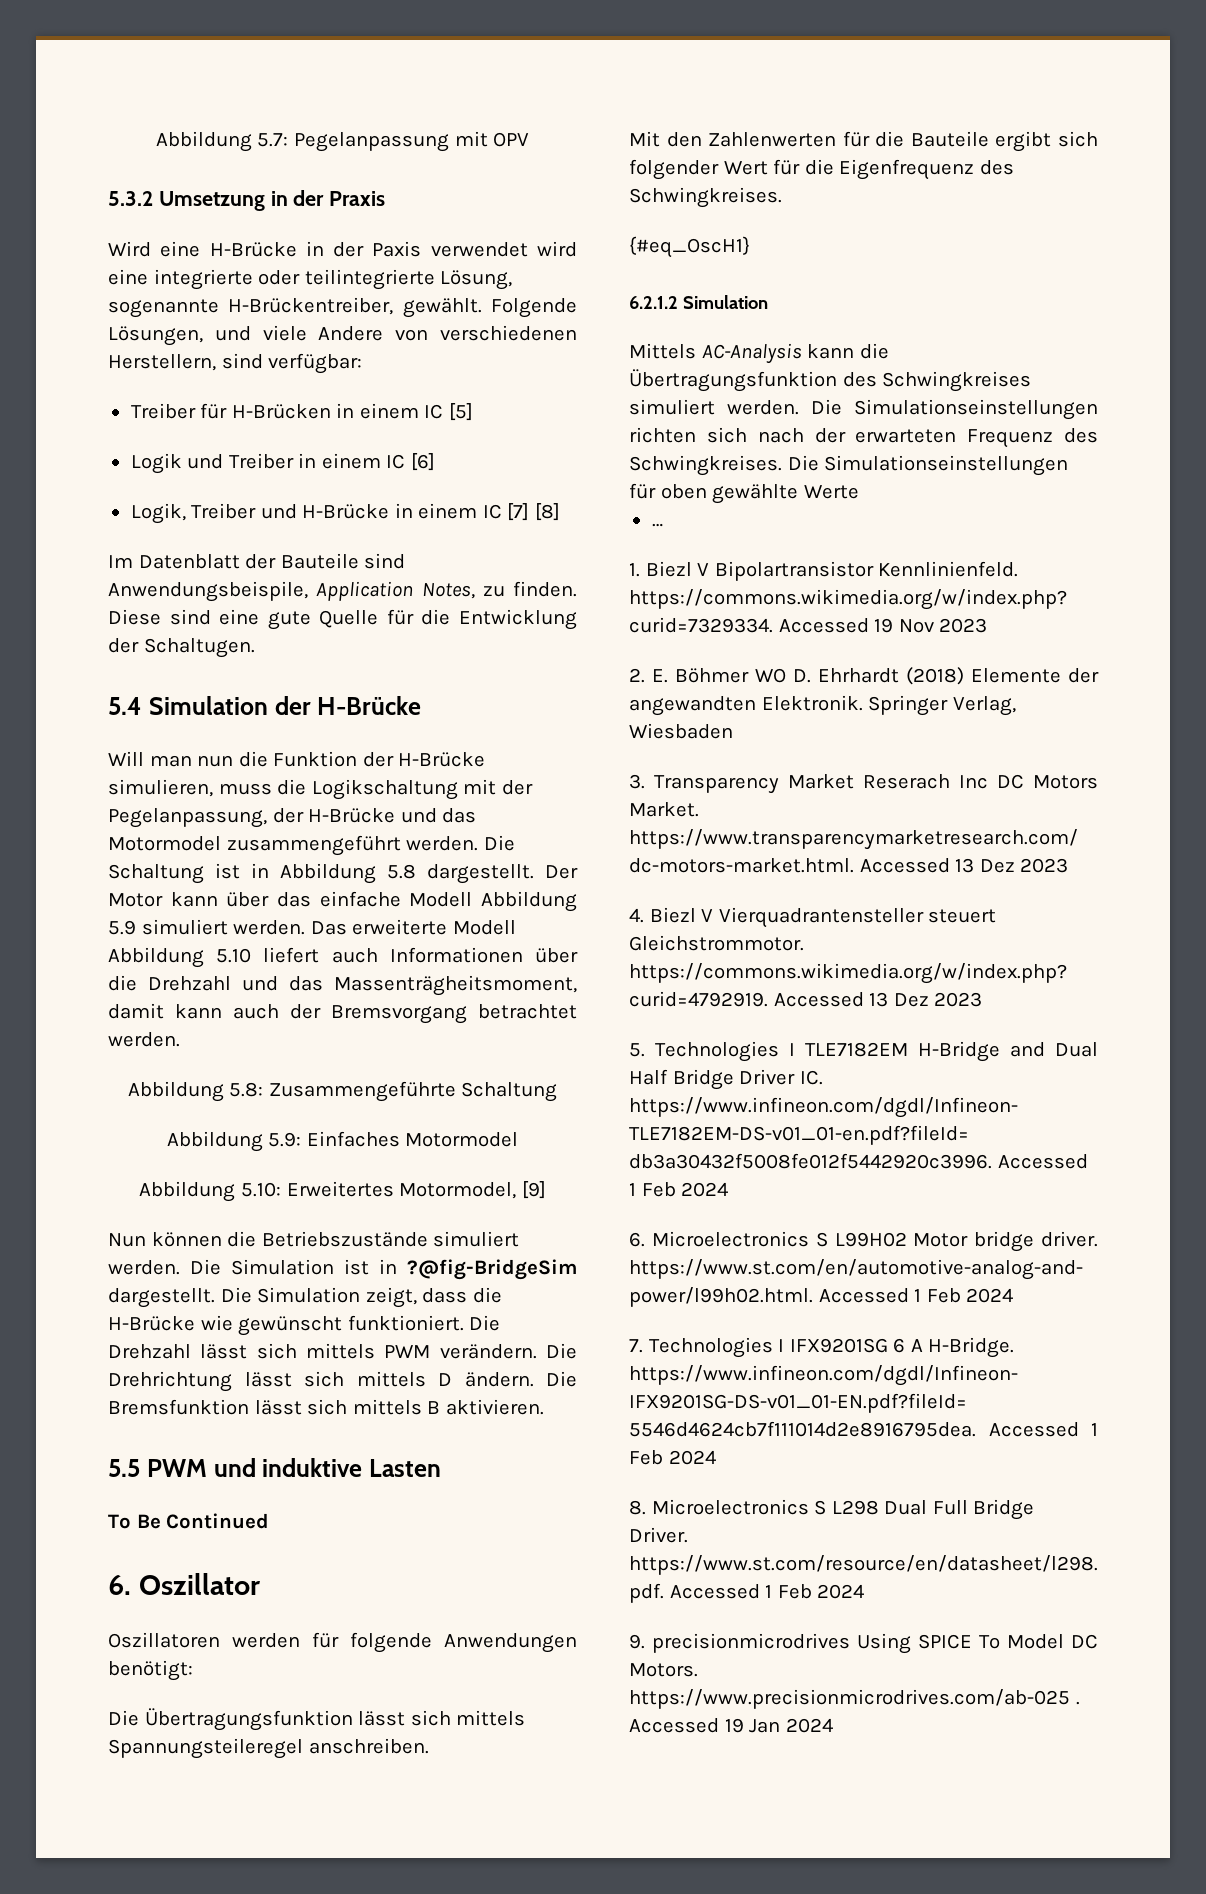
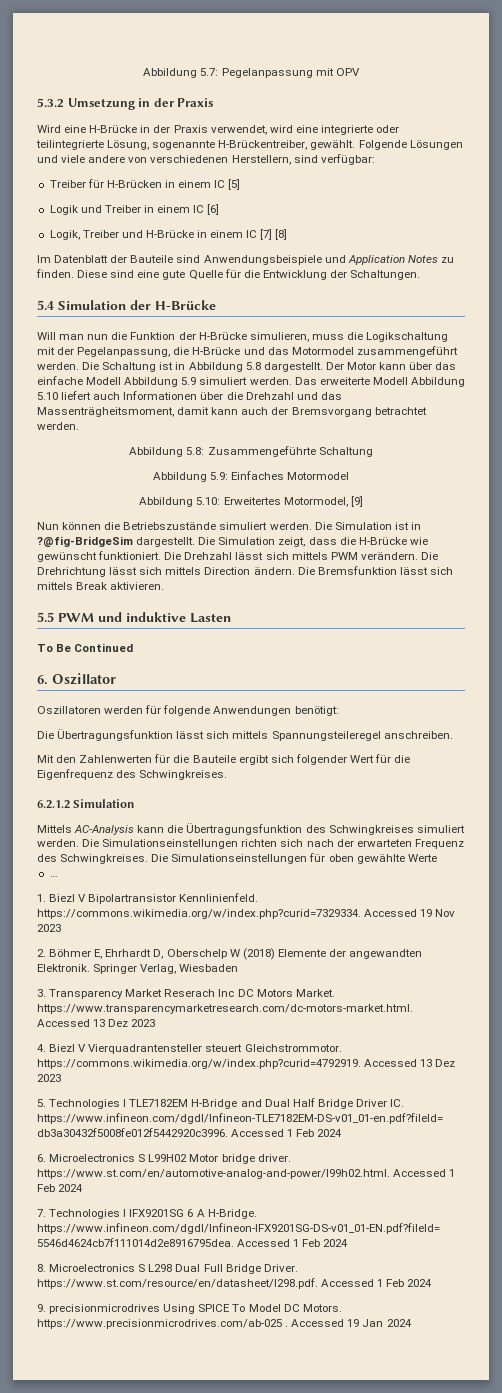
- Wird eine H-Brücke in der Paxis verwendet wird eine integrierte oder teilintegrierte Lösung, sogenannte H-Brückentreiber, gewählt.
+ Wird eine H-Brücke in der Praxis verwendet, wird eine integrierte oder teilintegrierte Lösung, sogenannte H-Brückentreiber, gewählt.
- Folgende Lösungen, und viele Andere von verschiedenen Herstellern, sind verfügbar:
+ Folgende Lösungen und viele andere von verschiedenen Herstellern, sind verfügbar:
- Im Datenblatt der Bauteile sind Anwendungsbeispile, Application Notes, zu finden.
+ Im Datenblatt der Bauteile sind Anwendungsbeispiele und Application Notes zu finden.
- Diese sind eine gute Quelle für die Entwicklung der Schaltugen.
+ Diese sind eine gute Quelle für die Entwicklung der Schaltungen.
- Will man nun die Funktion der H-Brücke simulieren, muss die Logikschaltung mit der Pegelanpassung, der H-Brücke und das Motormodel zusammengeführt werden.
+ Will man nun die Funktion der H-Brücke simulieren, muss die Logikschaltung mit der Pegelanpassung, die H-Brücke und das Motormodel zusammengeführt werden.
- Die Drehrichtung lässt sich mittels D ändern.
+ Die Drehrichtung lässt sich mittels Direction ändern.
- Die Bremsfunktion lässt sich mittels B aktivieren.
+ Die Bremsfunktion lässt sich mittels Break aktivieren.
- {#eq_OscH1}
- 2. E. Böhmer WO D. Ehrhardt (2018) Elemente der angewandten Elektronik.
+ 2. Böhmer E, Ehrhardt D, Oberschelp W (2018) Elemente der angewandten Elektronik.

